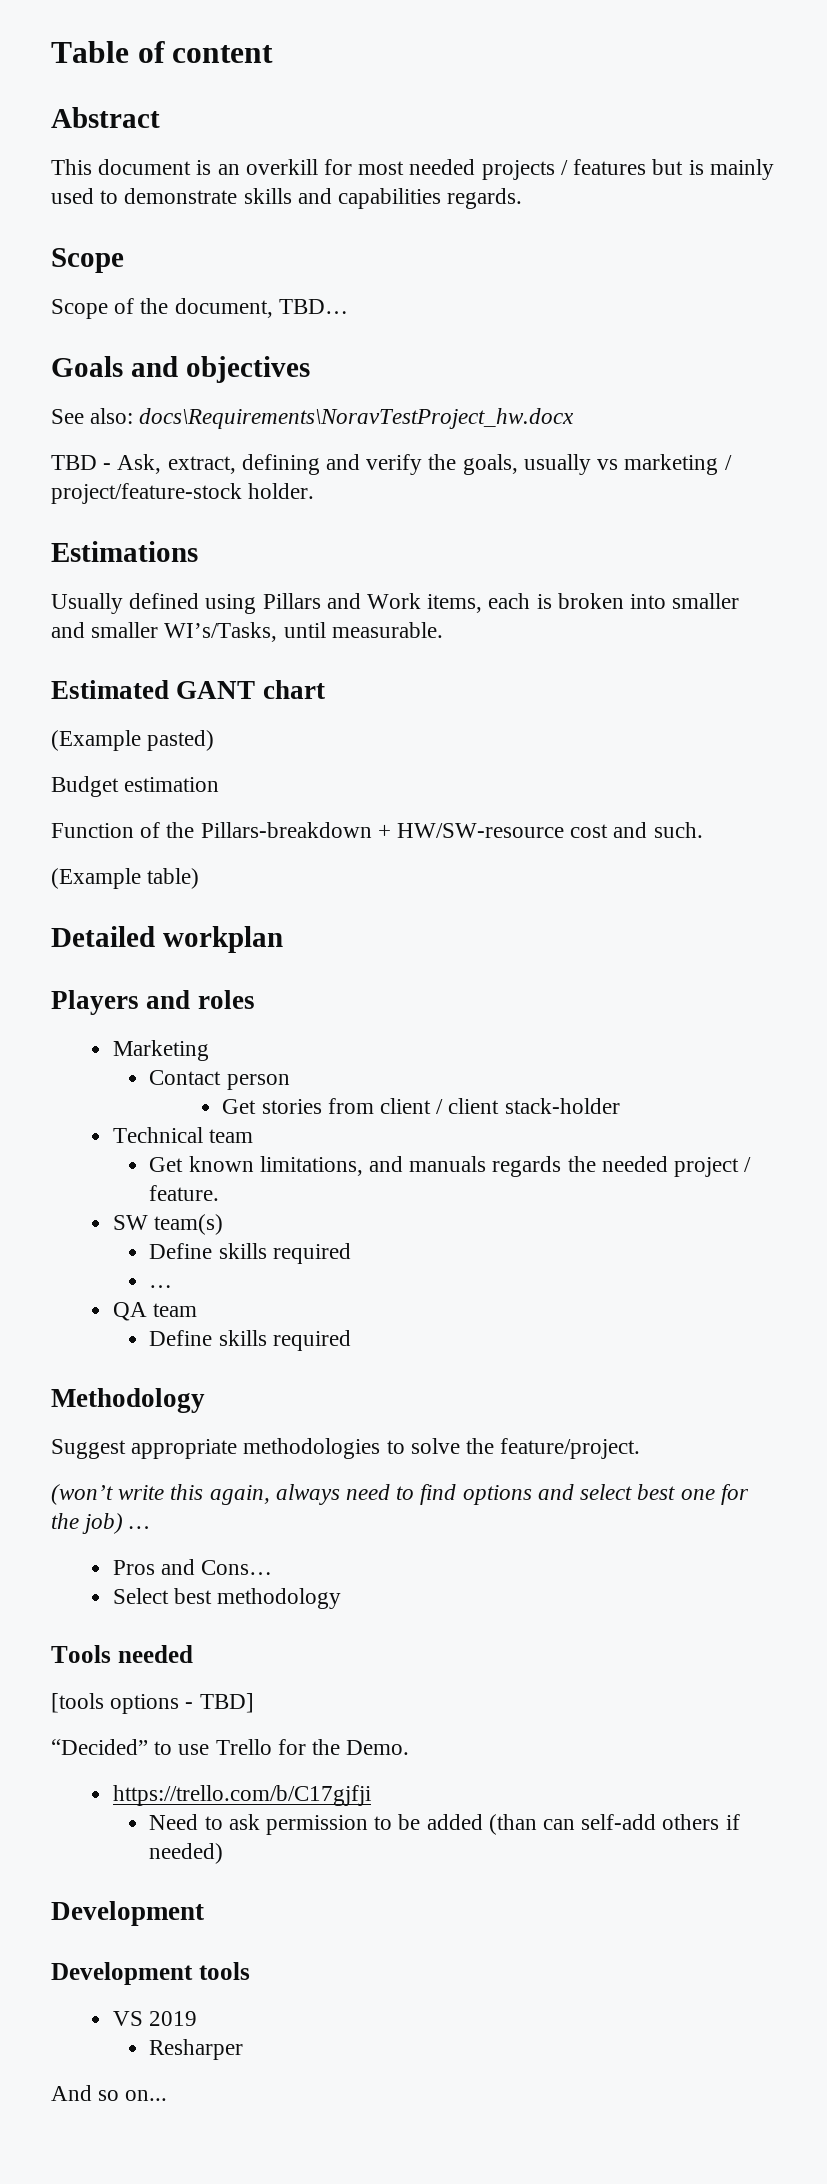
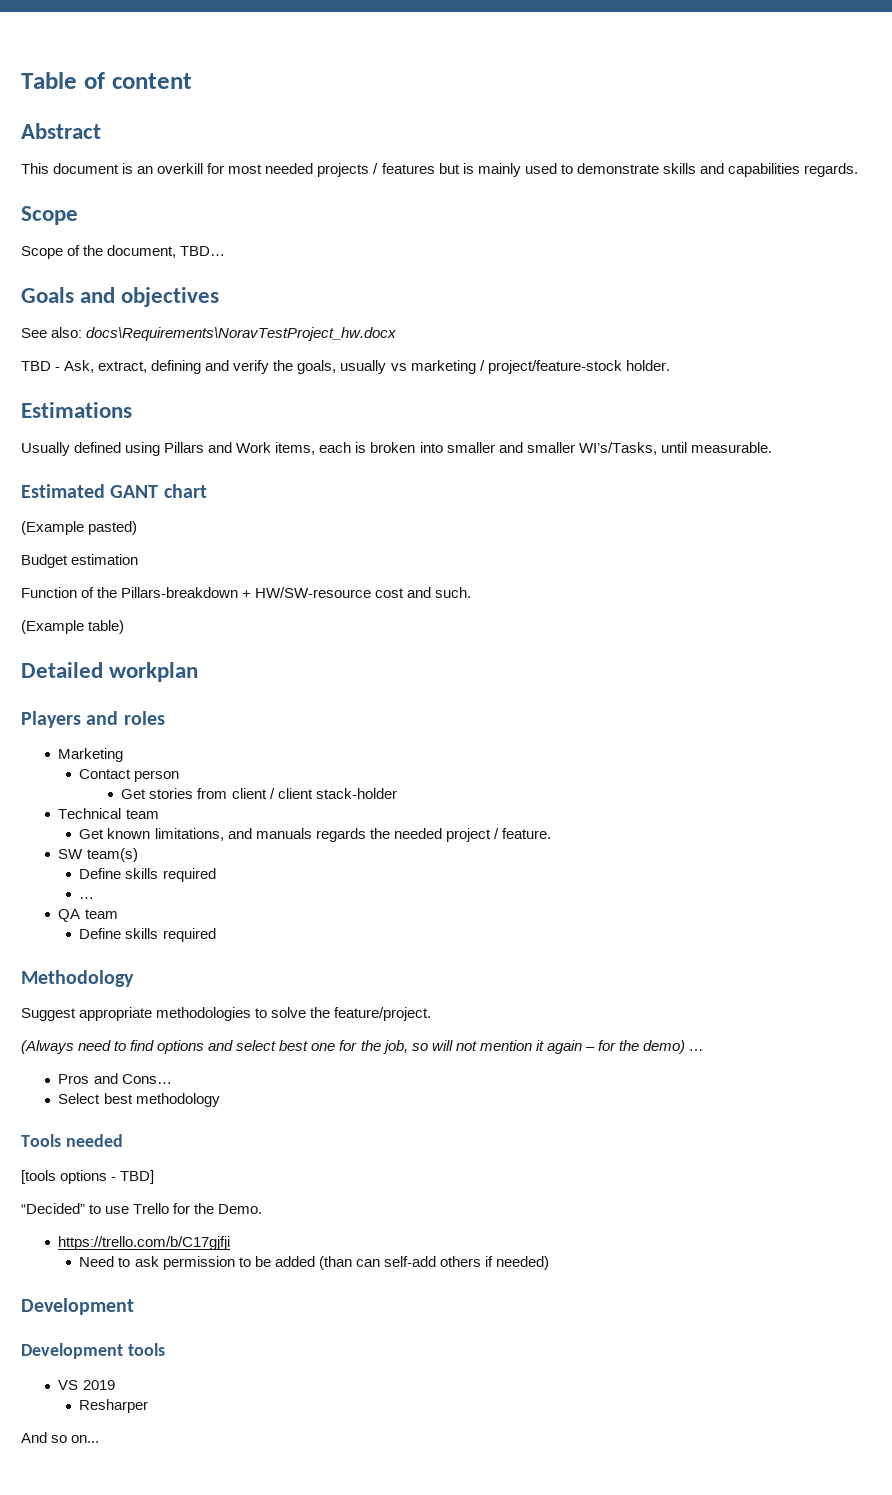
- (won’t write this again, always need to find options and select best one for the job) …
+ (Always need to find options and select best one for the job, so will not mention it again – for the demo) …

